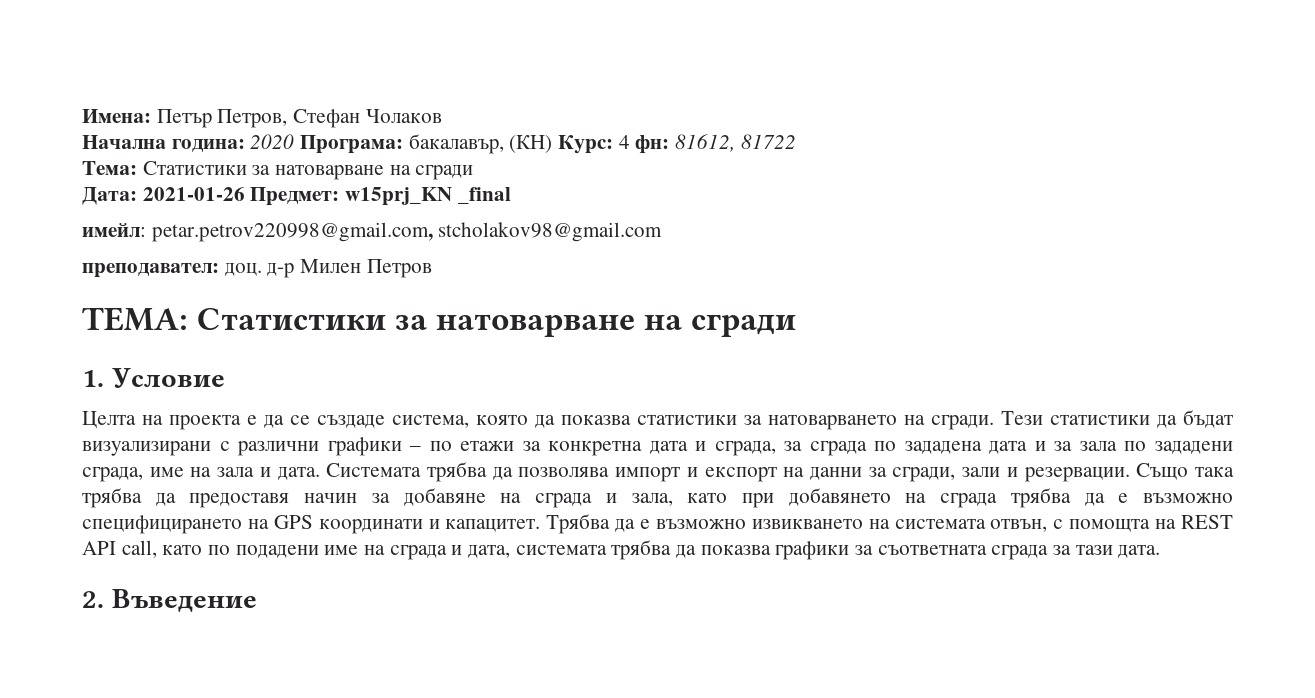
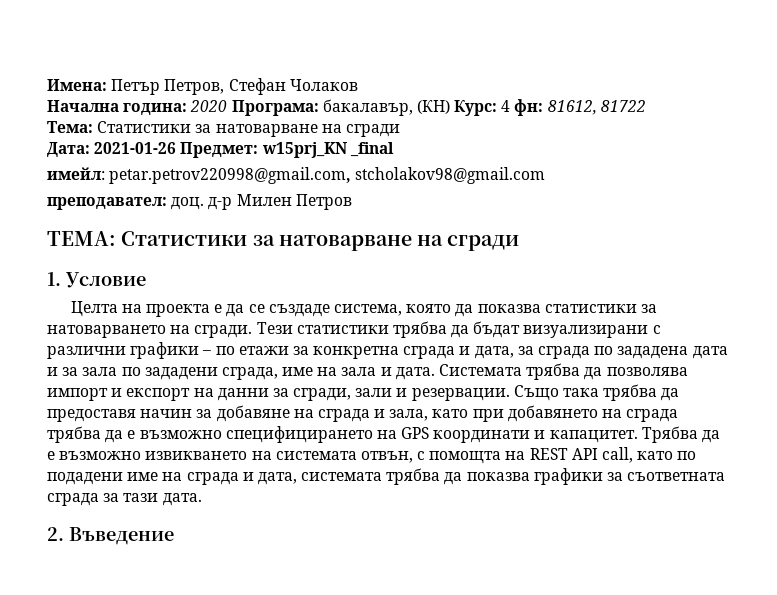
- Тези статистики да бъдат визуализирани с различни графики – по етажи за конкретна дата и сграда, за сграда по зададена дата и за зала по зададени сграда, име на зала и дата.
+ Тези статистики трябва да бъдат визуализирани с различни графики – по етажи за конкретна сграда и дата, за сграда по зададена дата и за зала по зададени сграда, име на зала и дата.

